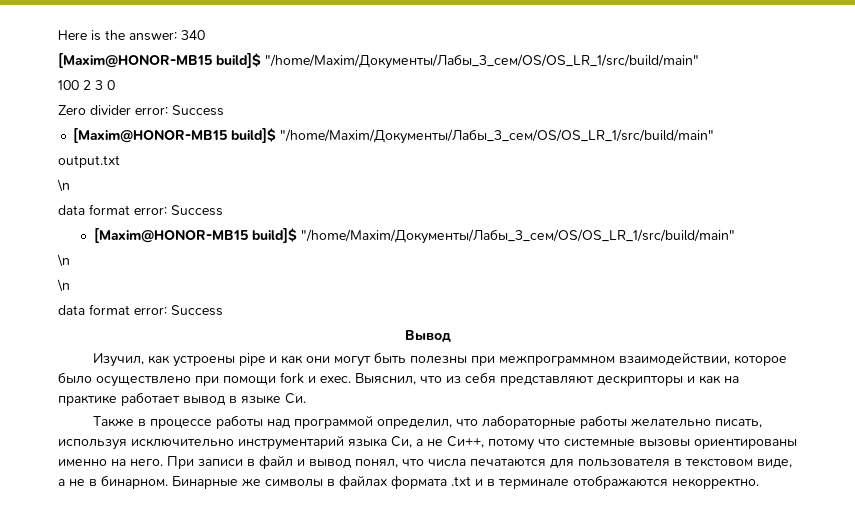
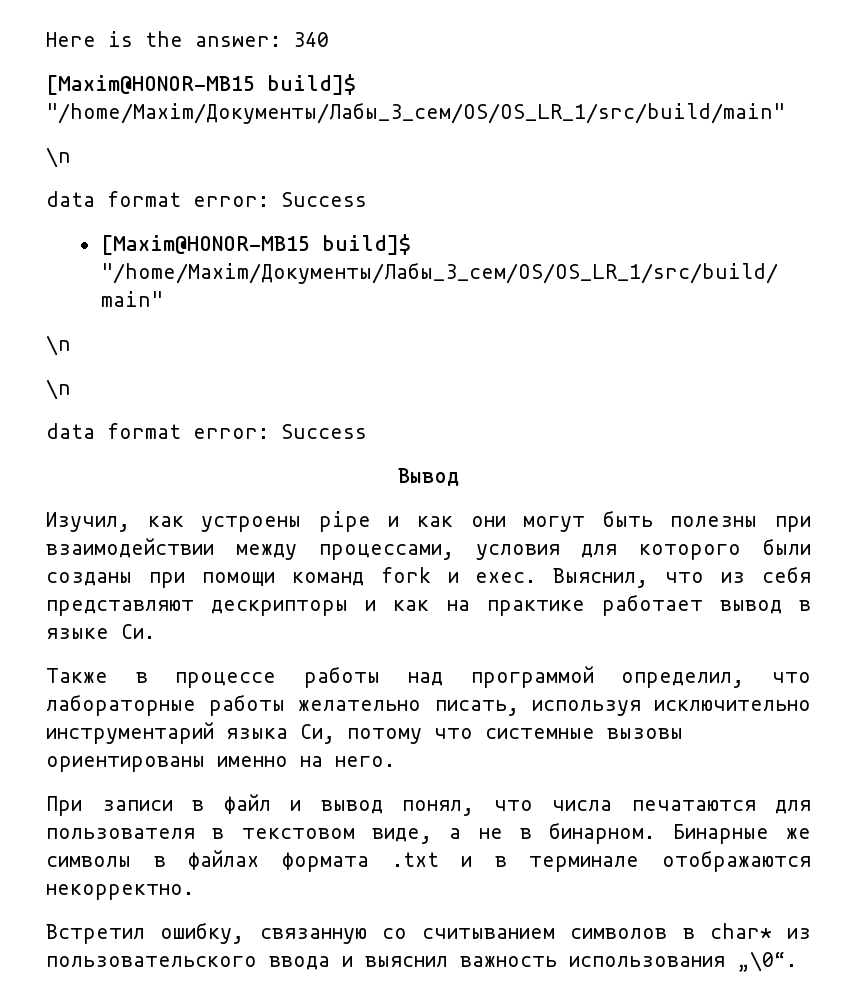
- 100 2 3 0
- Zero divider error: Success
- [Maxim@HONOR-MB15 build]$ "/home/Maxim/Документы/Лабы_3_сем/OS/OS_LR_1/src/build/main"
- output.txt
- Изучил, как устроены pipe и как они могут быть полезны при межпрограммном взаимодействии, которое было осуществлено при помощи fork и exec.
+ Изучил, как устроены pipe и как они могут быть полезны при взаимодействии между процессами, условия для которого были созданы при помощи команд fork и exec.
- Также в процессе работы над программой определил, что лабораторные работы желательно писать, используя исключительно инструментарий языка Си, а не Си++, потому что системные вызовы ориентированы именно на него. При записи в файл и вывод понял, что числа печатаются для пользователя в текстовом виде, а не в бинарном.
+ Также в процессе работы над программой определил, что лабораторные работы желательно писать, используя исключительно инструментарий языка Си, потому что системные вызовы ориентированы именно на него.
+ При записи в файл и вывод понял, что числа печатаются для пользователя в текстовом виде, а не в бинарном.
+ Встретил ошибку, связанную со считыванием символов в char* из пользовательского ввода и выяснил важность использования „\0“.

